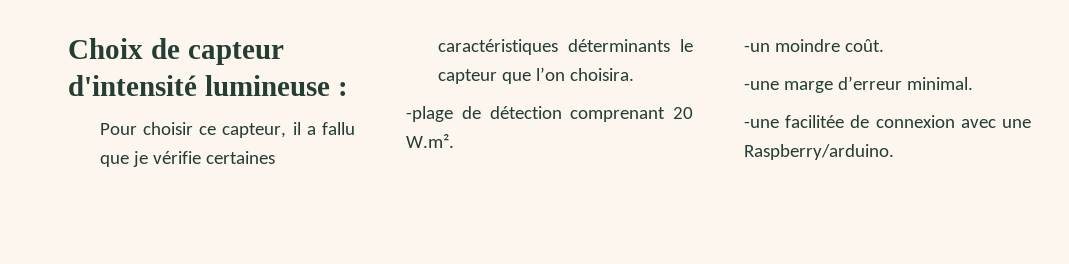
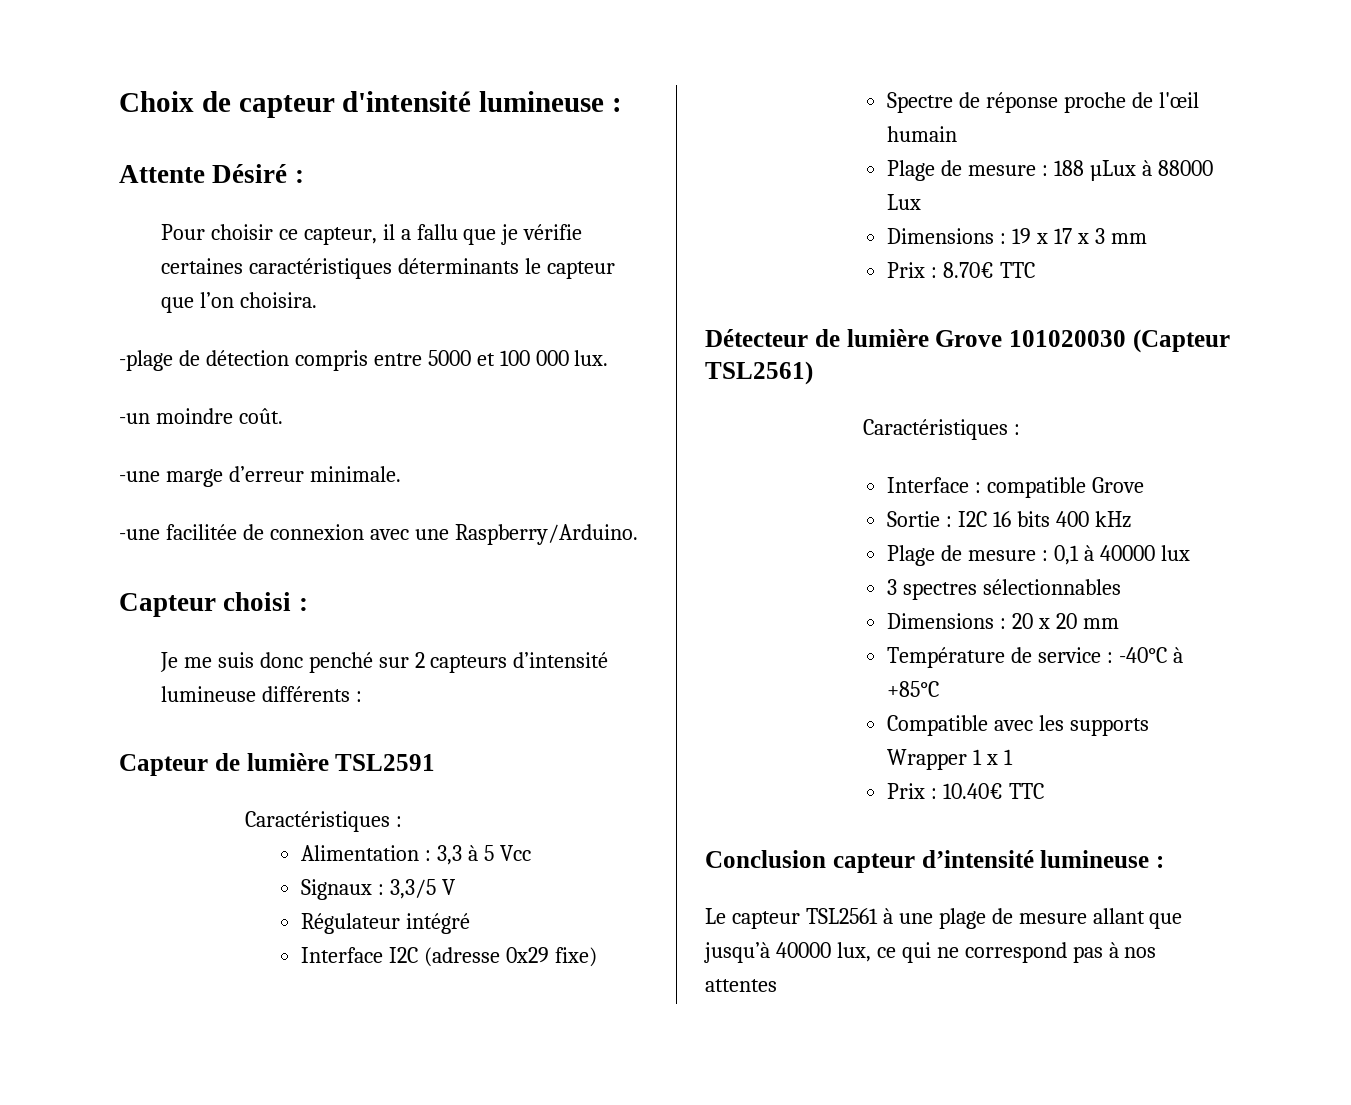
+ Attente Désiré :
- -plage de détection comprenant 20 W.m².
+ -plage de détection compris entre 5000 et 100 000 lux.
- -une marge d’erreur minimal.
+ -une marge d’erreur minimale.
- -une facilitée de connexion avec une Raspberry/arduino.
+ -une facilitée de connexion avec une Raspberry/Arduino.
+ Capteur choisi :
+ Je me suis donc penché sur 2 capteurs d’intensité lumineuse différents :
+ Capteur de lumière TSL2591
+ Caractéristiques :
+ Alimentation : 3,3 à 5 Vcc
+ Signaux : 3,3/5 V
+ Régulateur intégré
+ Interface I2C (adresse 0x29 fixe)
+ Spectre de réponse proche de l'œil humain
+ Plage de mesure : 188 µLux à 88000 Lux
+ Dimensions : 19 x 17 x 3 mm
+ Prix : 8.70€ TTC
+ Détecteur de lumière Grove 101020030 (Capteur TSL2561)
+ Caractéristiques :
+ Interface : compatible Grove
+ Sortie : I2C 16 bits 400 kHz
+ Plage de mesure : 0,1 à 40000 lux
+ 3 spectres sélectionnables
+ Dimensions : 20 x 20 mm
+ Température de service : -40°C à +85°C
+ Compatible avec les supports Wrapper 1 x 1
+ Prix : 10.40€ TTC
+ Conclusion capteur d’intensité lumineuse :
+ Le capteur TSL2561 à une plage de mesure allant que jusqu’à 40000 lux, ce qui ne correspond pas à nos attentes

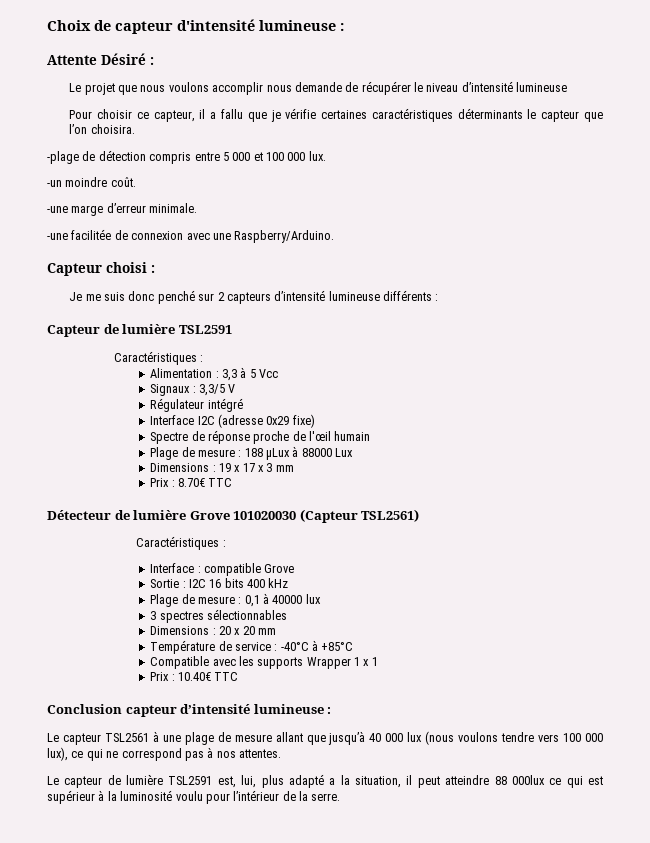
+ Le projet que nous voulons accomplir nous demande de récupérer le niveau d’intensité lumineuse
- -plage de détection compris entre 5000 et 100 000 lux.
+ -plage de détection compris entre 5 000 et 100 000 lux.
- Le capteur TSL2561 à une plage de mesure allant que jusqu’à 40000 lux, ce qui ne correspond pas à nos attentes
+ Le capteur TSL2561 à une plage de mesure allant que jusqu’à 40 000 lux (nous voulons tendre vers 100 000 lux), ce qui ne correspond pas à nos attentes.
+ Le capteur de lumière TSL2591 est, lui, plus adapté a la situation, il peut atteindre 88 000lux ce qui est supérieur à la luminosité voulu pour l’intérieur de la serre.

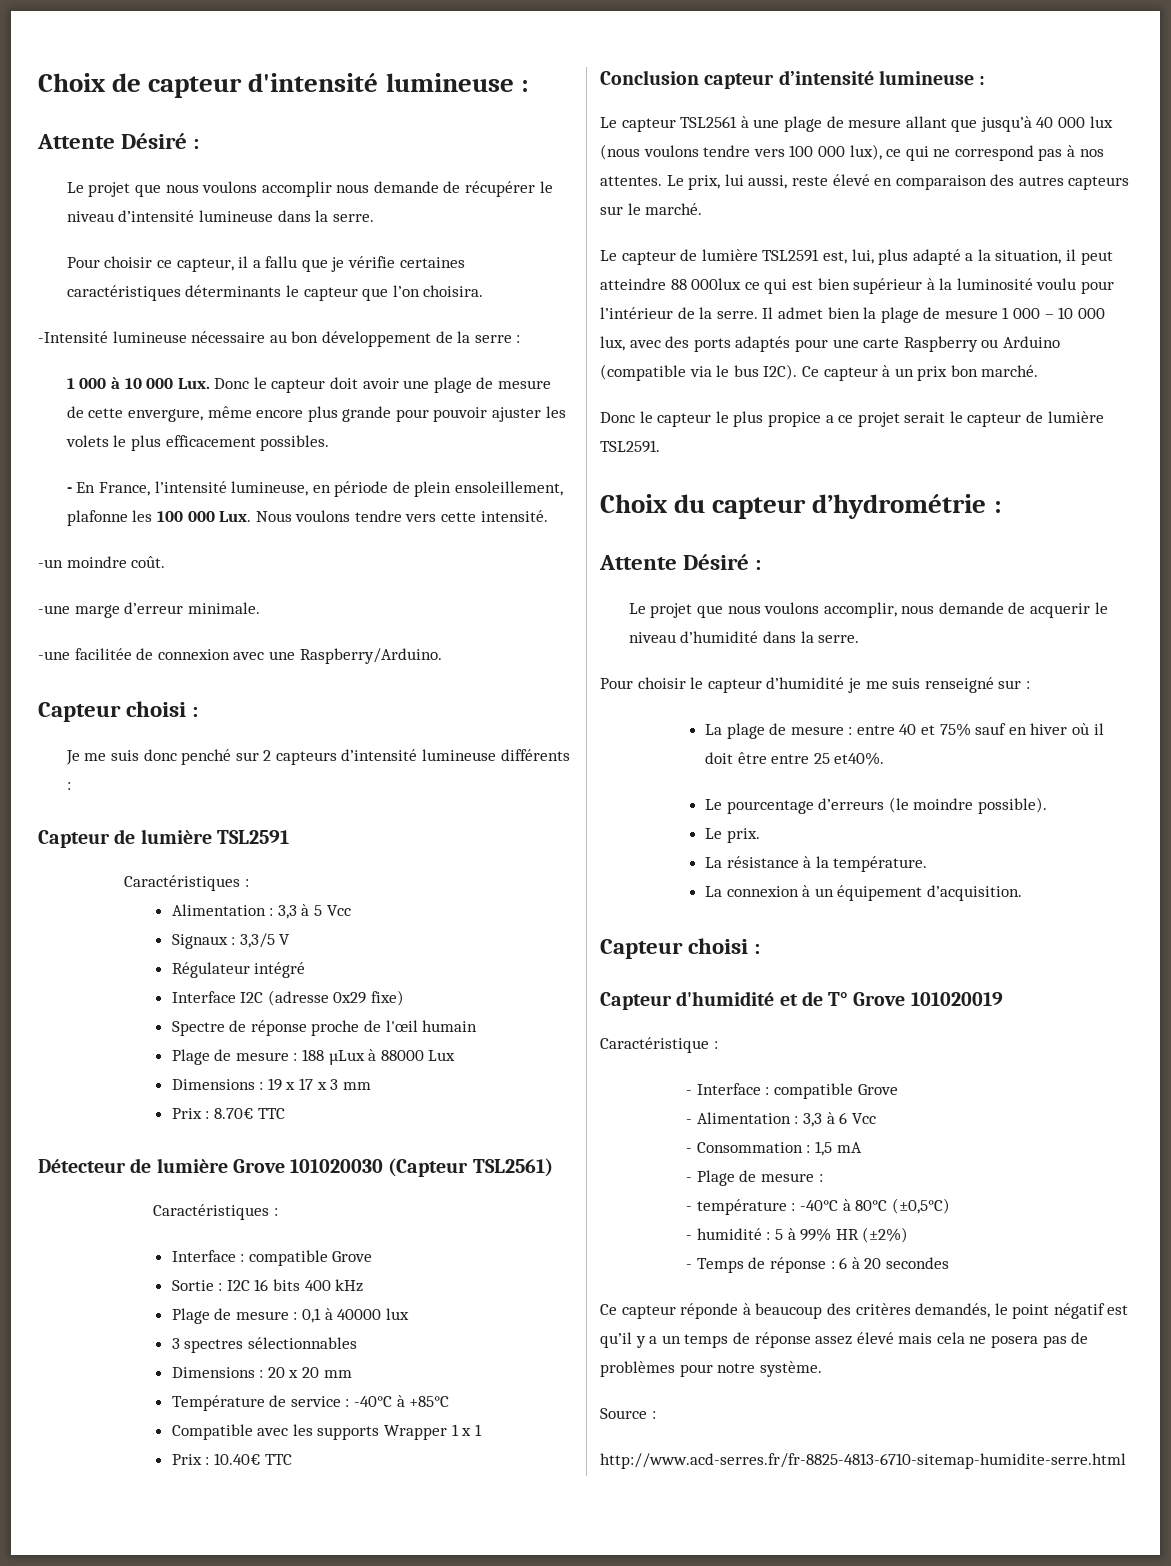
- Le projet que nous voulons accomplir nous demande de récupérer le niveau d’intensité lumineuse
+ Le projet que nous voulons accomplir nous demande de récupérer le niveau d’intensité lumineuse dans la serre.
- -plage de détection compris entre 5 000 et 100 000 lux.
+ -Intensité lumineuse nécessaire au bon développement de la serre :
+ 1 000 à 10 000 Lux. Donc le capteur doit avoir une plage de mesure de cette envergure, même encore plus grande pour pouvoir ajuster les volets le plus efficacement possibles.
+ - En France, l’intensité lumineuse, en période de plein ensoleillement, plafonne les 100 000 Lux. Nous voulons tendre vers cette intensité.
+ Le prix, lui aussi, reste élevé en comparaison des autres capteurs sur le marché.
- Le capteur de lumière TSL2591 est, lui, plus adapté a la situation, il peut atteindre 88 000lux ce qui est supérieur à la luminosité voulu pour l’intérieur de la serre.
+ Le capteur de lumière TSL2591 est, lui, plus adapté a la situation, il peut atteindre 88 000lux ce qui est bien supérieur à la luminosité voulu pour l’intérieur de la serre.
+ Il admet bien la plage de mesure 1 000 – 10 000 lux, avec des ports adaptés pour une carte Raspberry ou Arduino (compatible via le bus I2C). Ce capteur à un prix bon marché.
+ Donc le capteur le plus propice a ce projet serait le capteur de lumière TSL2591.
+ Choix du capteur d’hydrométrie :
+ Attente Désiré :
+ Le projet que nous voulons accomplir, nous demande de acquerir le niveau d’humidité dans la serre.
+ Pour choisir le capteur d’humidité je me suis renseigné sur :
+ La plage de mesure : entre 40 et 75% sauf en hiver où il doit être entre 25 et40%.
+ Le pourcentage d’erreurs (le moindre possible).
+ Le prix.
+ La résistance à la température.
+ La connexion à un équipement d’acquisition.
+ Capteur choisi :
+ Capteur d'humidité et de T° Grove 101020019
+ Caractéristique :
+ - Interface : compatible Grove
+ - Alimentation : 3,3 à 6 Vcc
+ - Consommation : 1,5 mA
+ - Plage de mesure :
+ - température : -40°C à 80°C (±0,5°C)
+ - humidité : 5 à 99% HR (±2%)
+ - Temps de réponse : 6 à 20 secondes
+ Ce capteur réponde à beaucoup des critères demandés, le point négatif est qu’il y a un temps de réponse assez élevé mais cela ne posera pas de problèmes pour notre système.
+ Source :
+ http://www.acd-serres.fr/fr-8825-4813-6710-sitemap-humidite-serre.html

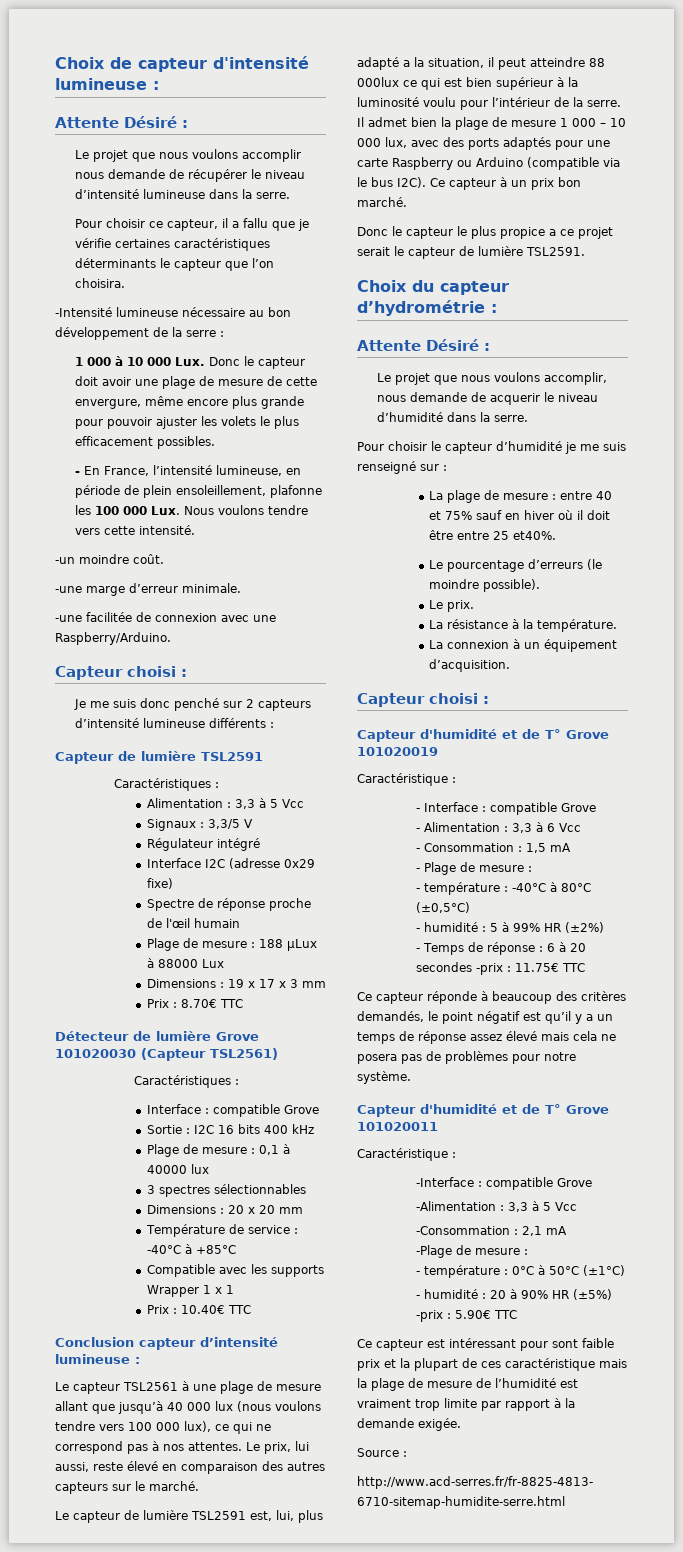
- - Temps de réponse : 6 à 20 secondes
+ - Temps de réponse : 6 à 20 secondes -prix : 11.75€ TTC
+ Capteur d'humidité et de T° Grove 101020011
+ Caractéristique :
+ -Interface : compatible Grove
+ -Alimentation : 3,3 à 5 Vcc
+ -Consommation : 2,1 mA
+ -Plage de mesure :
+ - température : 0°C à 50°C (±1°C)
+ - humidité : 20 à 90% HR (±5%) -prix : 5.90€ TTC
+ Ce capteur est intéressant pour sont faible prix et la plupart de ces caractéristique mais la plage de mesure de l’humidité est vraiment trop limite par rapport à la demande exigée.

